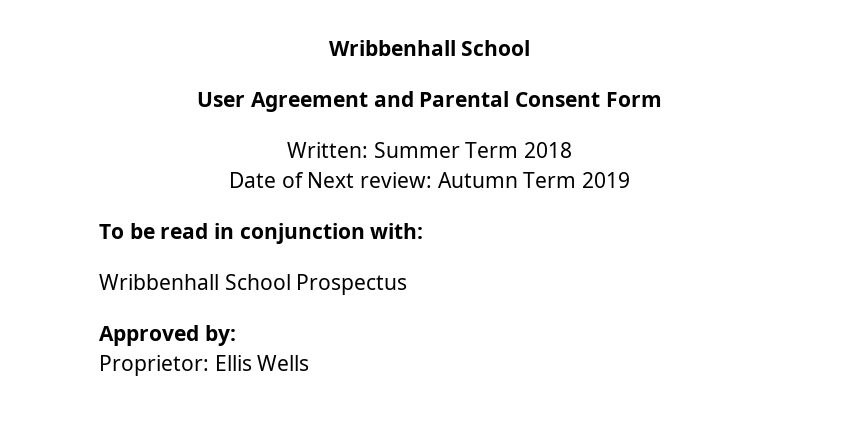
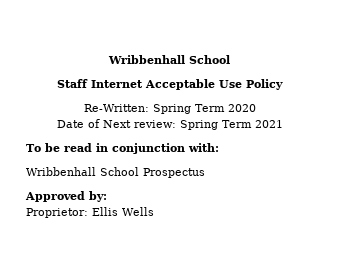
- User Agreement and Parental Consent Form
- Written: Summer Term 2018
+ Staff Internet Acceptable Use Policy
+ Re-Written: Spring Term 2020
- Date of Next review: Autumn Term 2019
+ Date of Next review: Spring Term 2021

